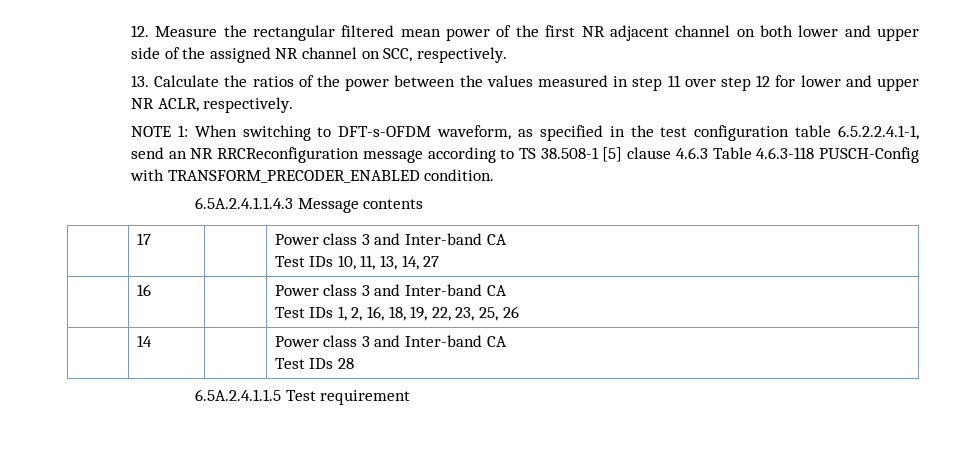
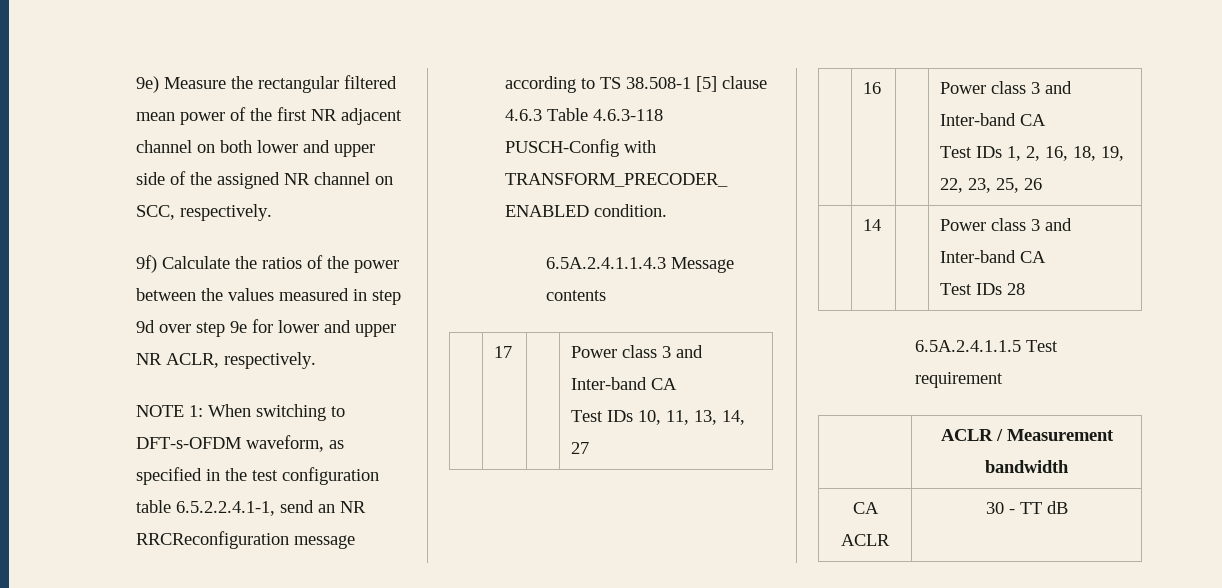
- 12. Measure the rectangular filtered mean power of the first NR adjacent channel on both lower and upper side of the assigned NR channel on SCC, respectively.
+ 9e) Measure the rectangular filtered mean power of the first NR adjacent channel on both lower and upper side of the assigned NR channel on SCC, respectively.
- 13. Calculate the ratios of the power between the values measured in step 11 over step 12 for lower and upper NR ACLR, respectively.
+ 9f) Calculate the ratios of the power between the values measured in step 9d over step 9e for lower and upper NR ACLR, respectively.
+ | ACLR / Measurement bandwidth
+ CA ACLR | 30 - TT dB

